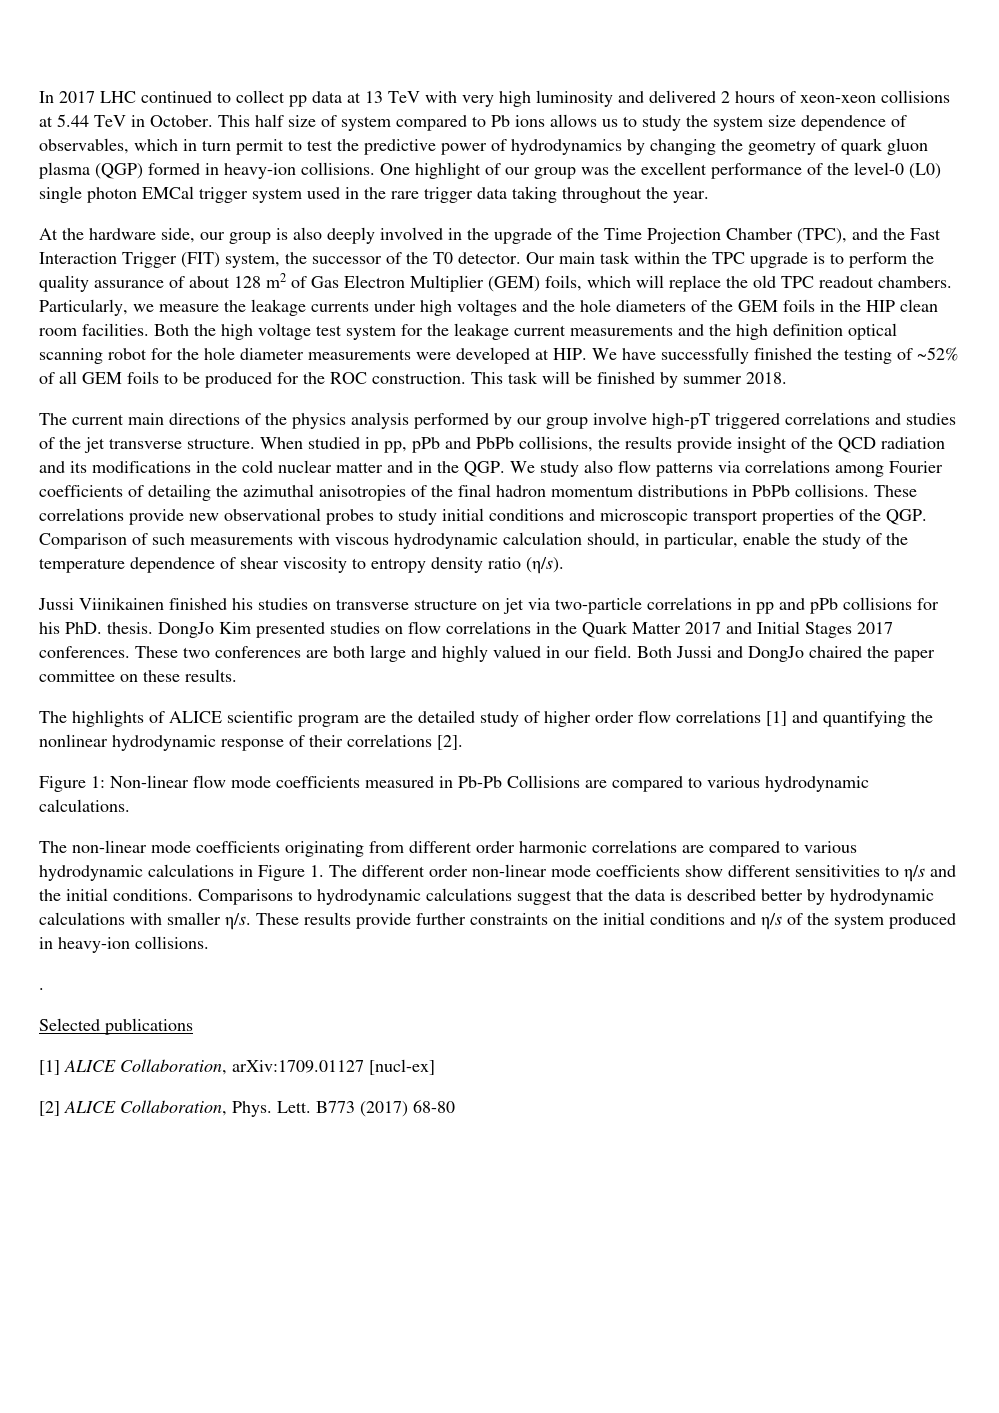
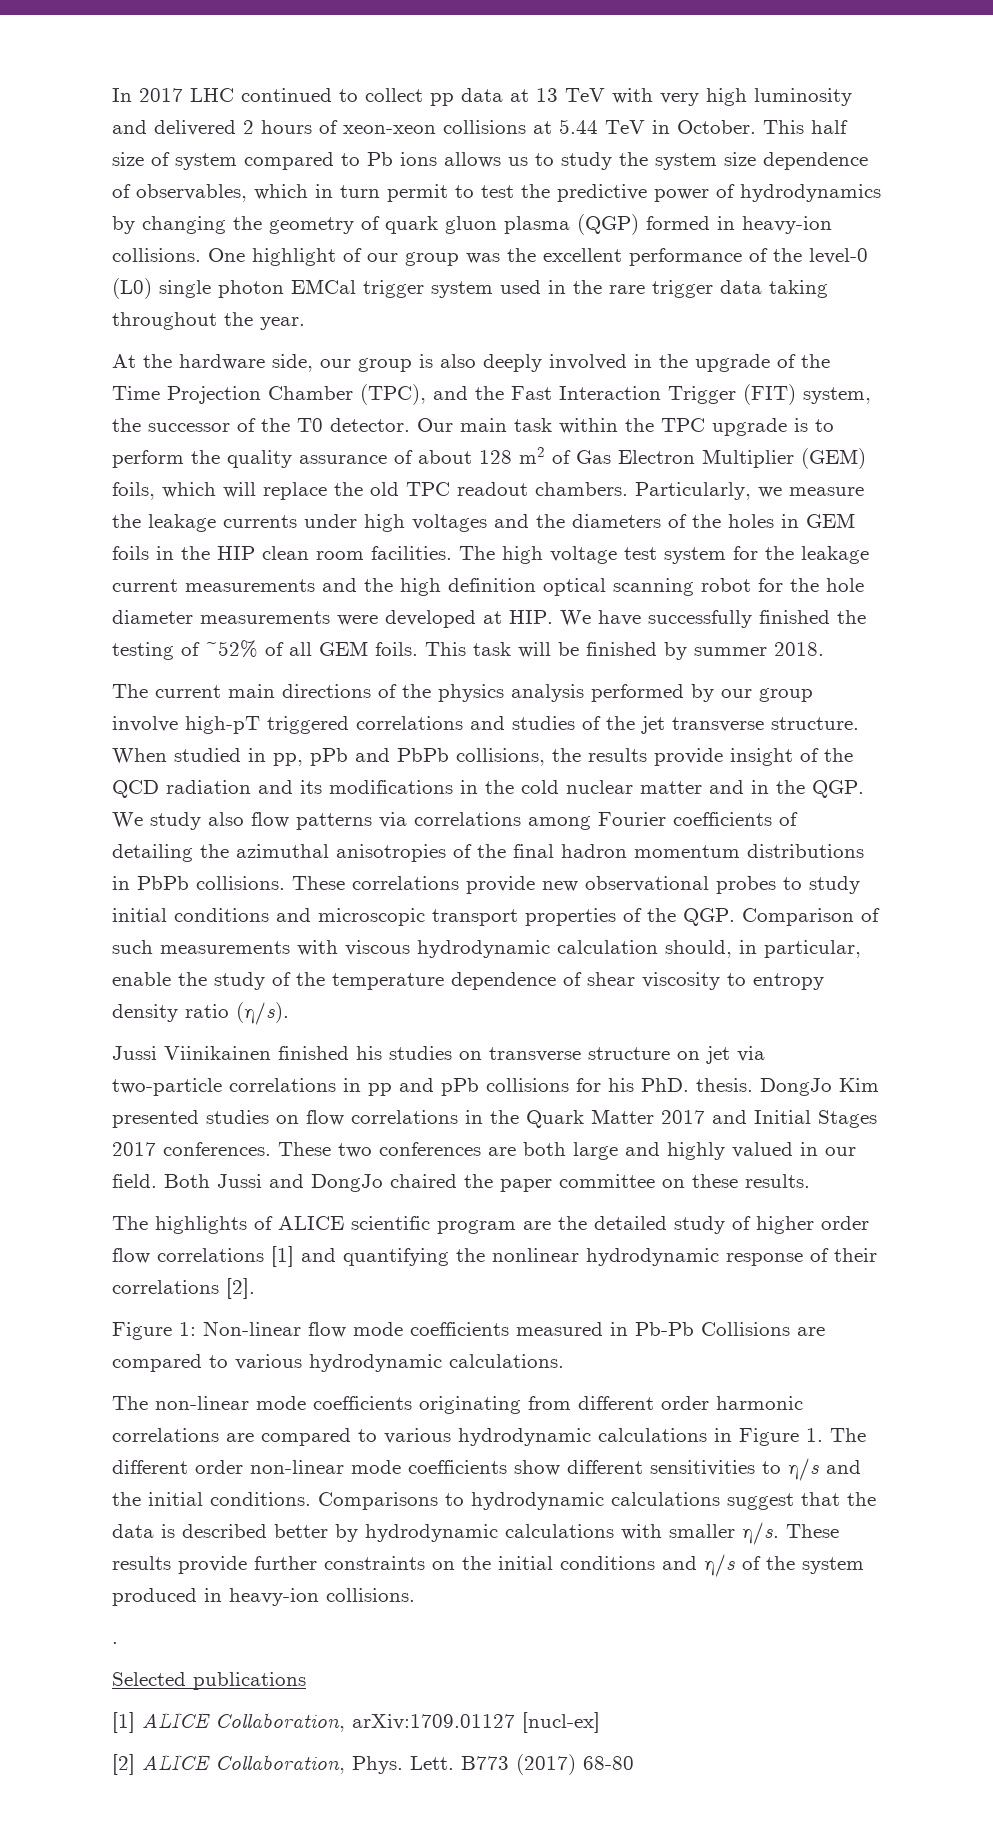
- Particularly, we measure the leakage currents under high voltages and the hole diameters of the GEM foils in the HIP clean room facilities.
+ Particularly, we measure the leakage currents under high voltages and the diameters of the holes in GEM foils in the HIP clean room facilities.
- Both the high voltage test system for the leakage current measurements and the high definition optical scanning robot for the hole diameter measurements were developed at HIP. We have successfully finished the testing of ~52% of all GEM foils to be produced for the ROC construction.
+ The high voltage test system for the leakage current measurements and the high definition optical scanning robot for the hole diameter measurements were developed at HIP. We have successfully finished the testing of ~52% of all GEM foils.

